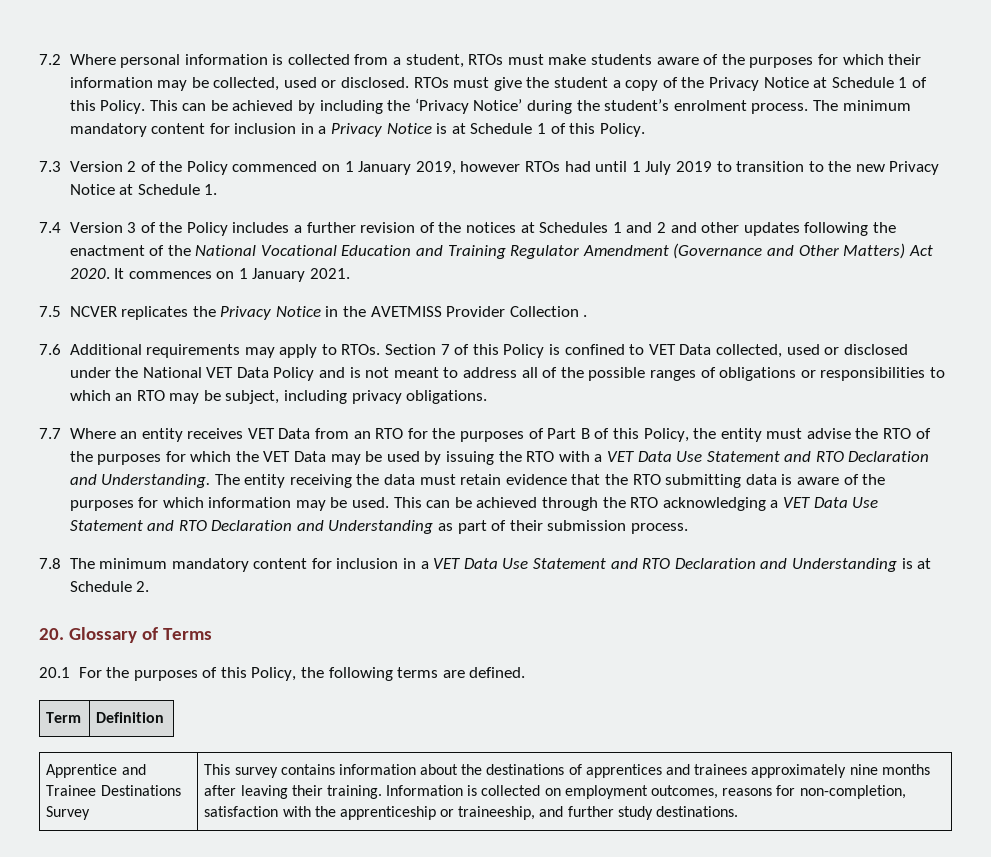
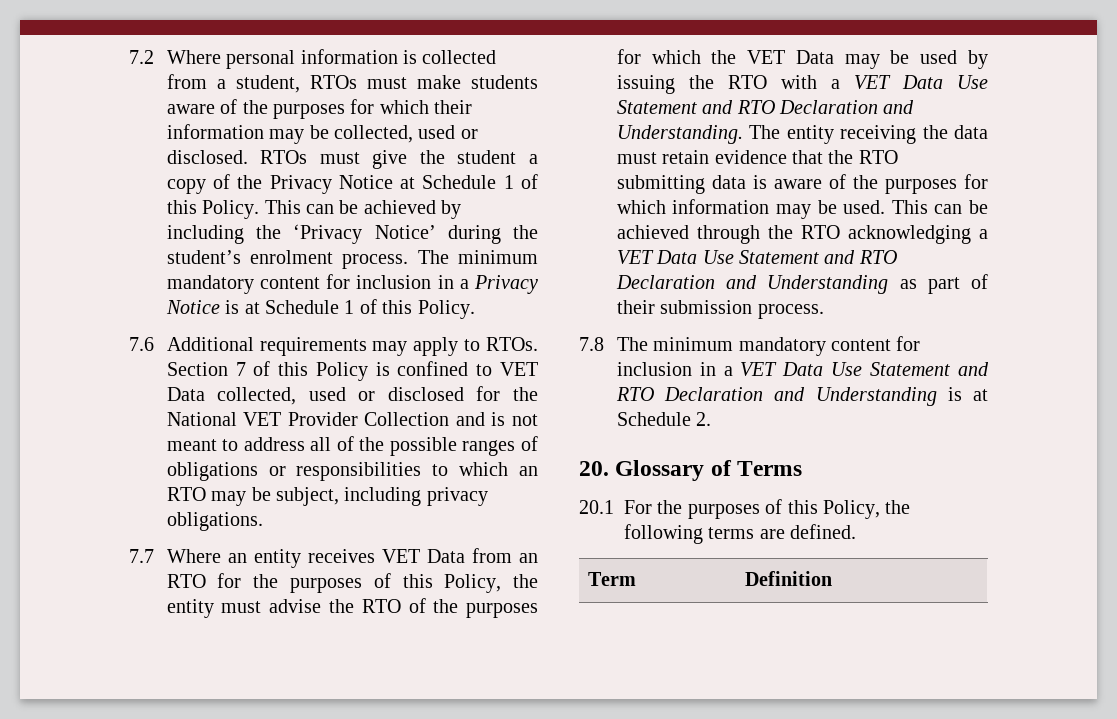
- 7.3 Version 2 of the Policy commenced on 1 January 2019, however RTOs had until 1 July 2019 to transition to the new Privacy Notice at Schedule 1.
- 7.4 Version 3 of the Policy includes a further revision of the notices at Schedules 1 and 2 and other updates following the enactment of the National Vocational Education and Training Regulator Amendment (Governance and Other Matters) Act 2020. It commences on 1 January 2021.
- 7.5 NCVER replicates the Privacy Notice in the AVETMISS Provider Collection .
- Section 7 of this Policy is confined to VET Data collected, used or disclosed under the National VET Data Policy and is not meant to address all of the possible ranges of obligations or responsibilities to which an RTO may be subject, including privacy obligations.
+ Section 7 of this Policy is confined to VET Data collected, used or disclosed for the National VET Provider Collection and is not meant to address all of the possible ranges of obligations or responsibilities to which an RTO may be subject, including privacy obligations.
- 7.7 Where an entity receives VET Data from an RTO for the purposes of Part B of this Policy, the entity must advise the RTO of the purposes for which the VET Data may be used by issuing the RTO with a VET Data Use Statement and RTO Declaration and Understanding.
+ 7.7 Where an entity receives VET Data from an RTO for the purposes of this Policy, the entity must advise the RTO of the purposes for which the VET Data may be used by issuing the RTO with a VET Data Use Statement and RTO Declaration and Understanding.
- Apprentice and Trainee Destinations Survey | This survey contains information about the destinations of apprentices and trainees approximately nine months after leaving their training. Information is collected on employment outcomes, reasons for non-completion, satisfaction with the apprenticeship or traineeship, and further study destinations.

